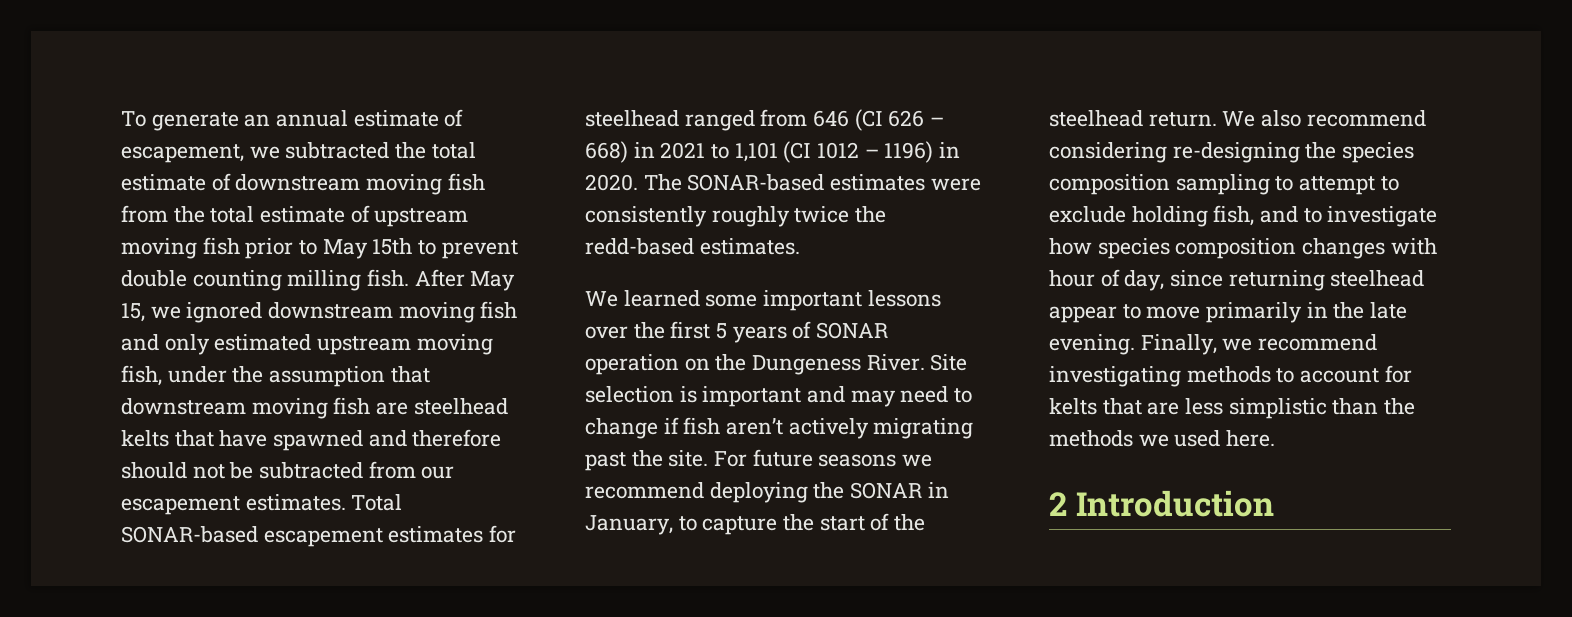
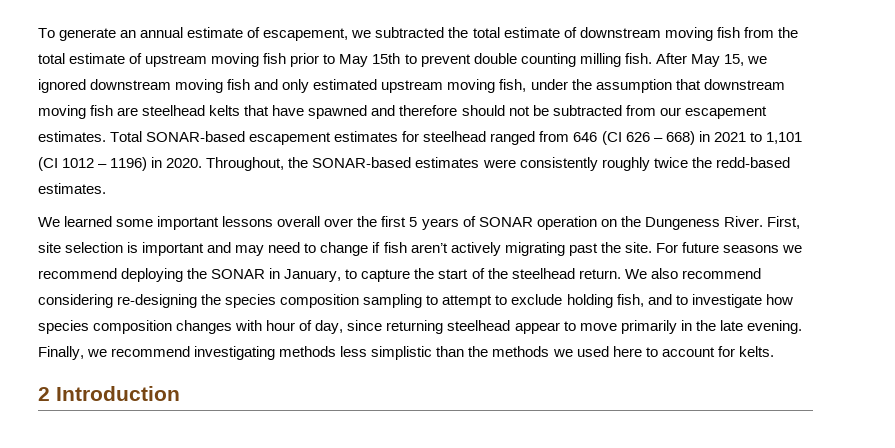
- The SONAR-based estimates were consistently roughly twice the redd-based estimates.
+ Throughout, the SONAR-based estimates were consistently roughly twice the redd-based estimates.
- We learned some important lessons over the first 5 years of SONAR operation on the Dungeness River.
+ We learned some important lessons overall over the first 5 years of SONAR operation on the Dungeness River.
- Site selection is important and may need to change if fish aren’t actively migrating past the site.
+ First, site selection is important and may need to change if fish aren’t actively migrating past the site.
- Finally, we recommend investigating methods to account for kelts that are less simplistic than the methods we used here.
+ Finally, we recommend investigating methods less simplistic than the methods we used here to account for kelts.

